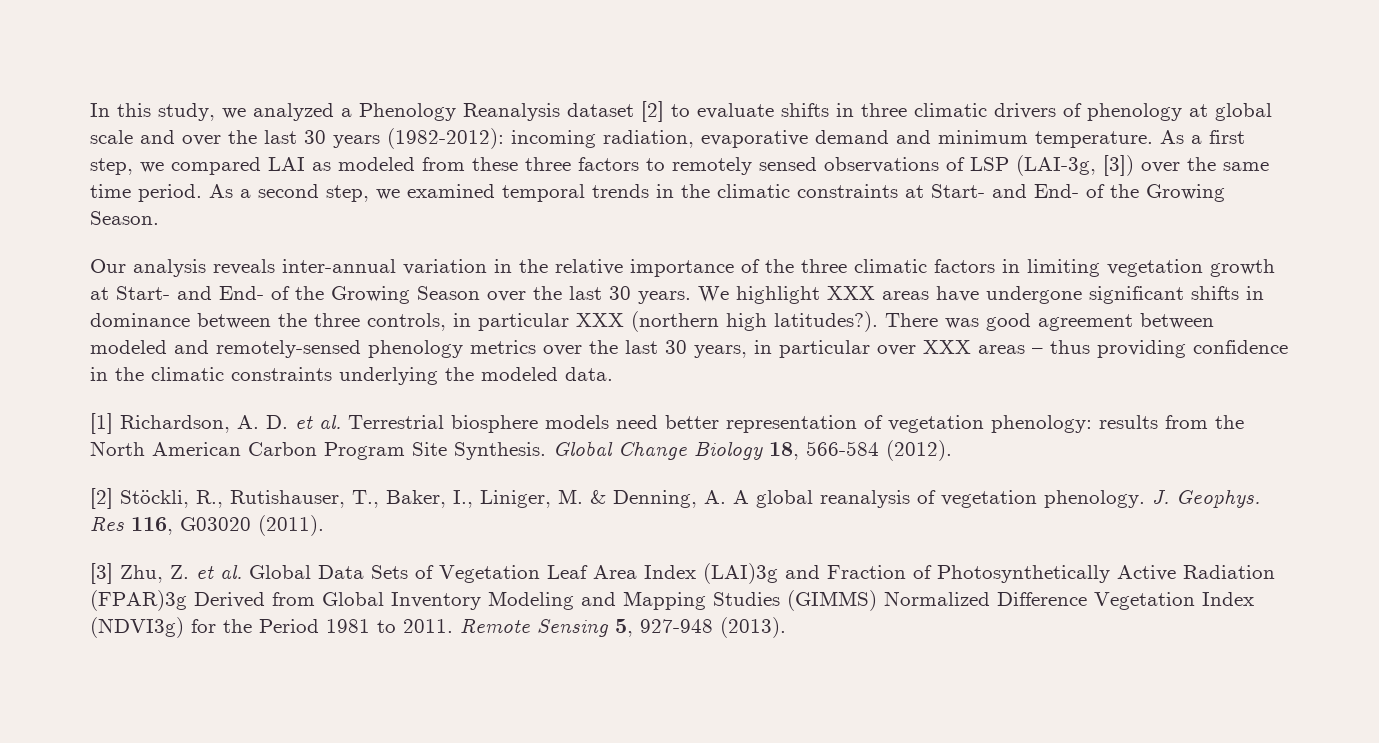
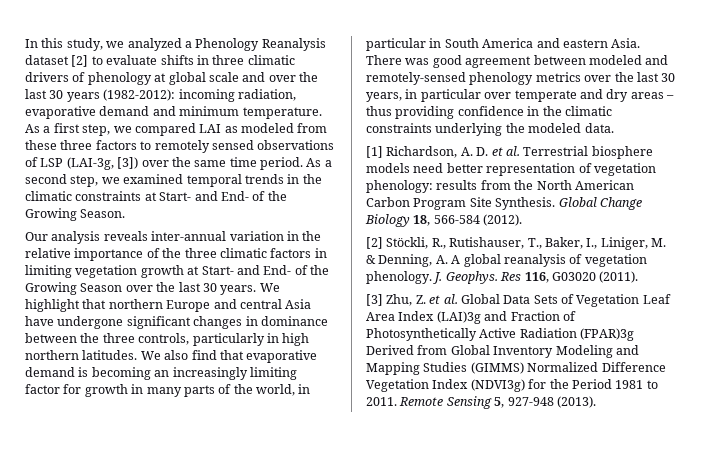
- We highlight XXX areas have undergone significant shifts in dominance between the three controls, in particular XXX (northern high latitudes?).
+ We highlight that northern Europe and central Asia have undergone significant changes in dominance between the three controls, particularly in high northern latitudes. We also find that evaporative demand is becoming an increasingly limiting factor for growth in many parts of the world, in particular in South America and eastern Asia.
- There was good agreement between modeled and remotely-sensed phenology metrics over the last 30 years, in particular over XXX areas – thus providing confidence in the climatic constraints underlying the modeled data.
+ There was good agreement between modeled and remotely-sensed phenology metrics over the last 30 years, in particular over temperate and dry areas – thus providing confidence in the climatic constraints underlying the modeled data.

